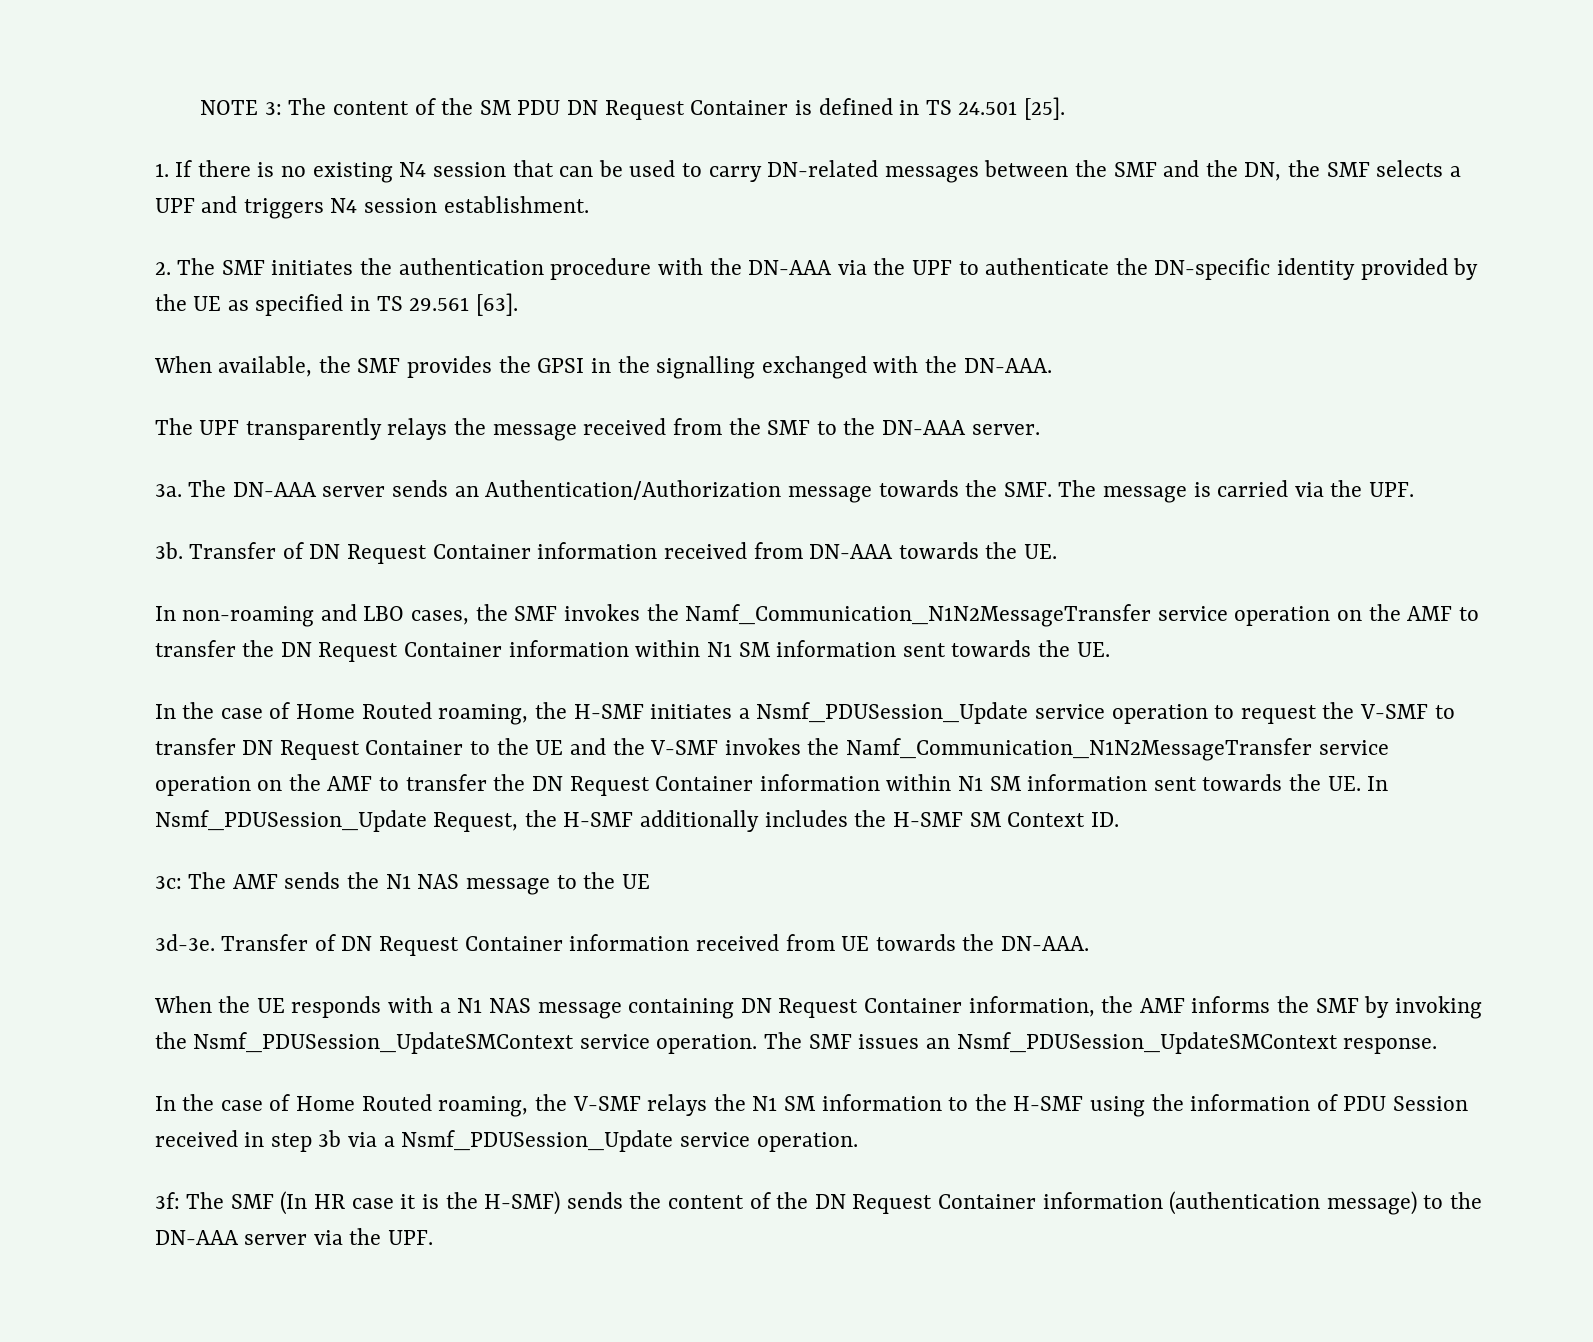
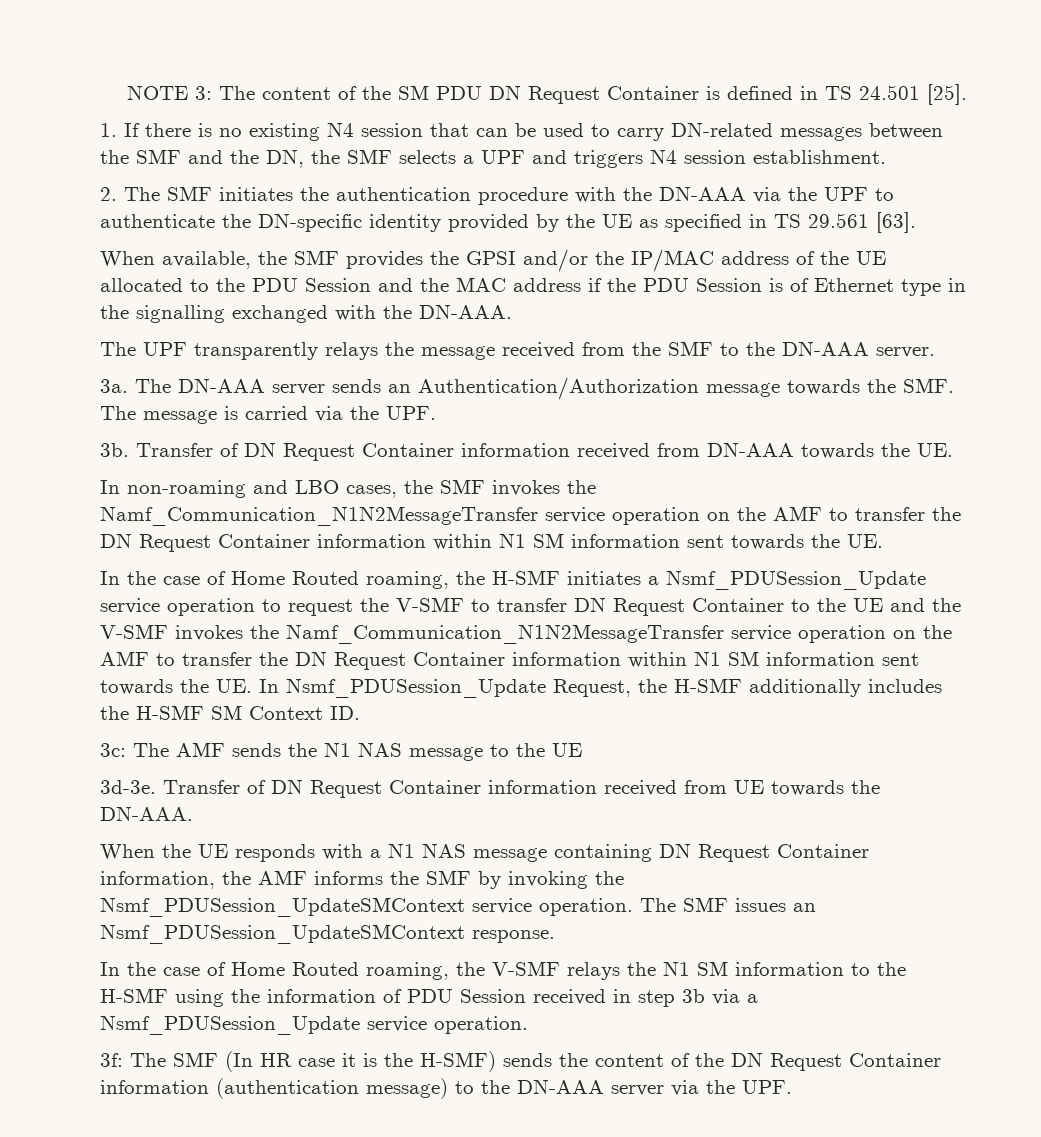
- When available, the SMF provides the GPSI in the signalling exchanged with the DN-AAA.
+ When available, the SMF provides the GPSI and/or the IP/MAC address of the UE allocated to the PDU Session and the MAC address if the PDU Session is of Ethernet type in the signalling exchanged with the DN-AAA.

